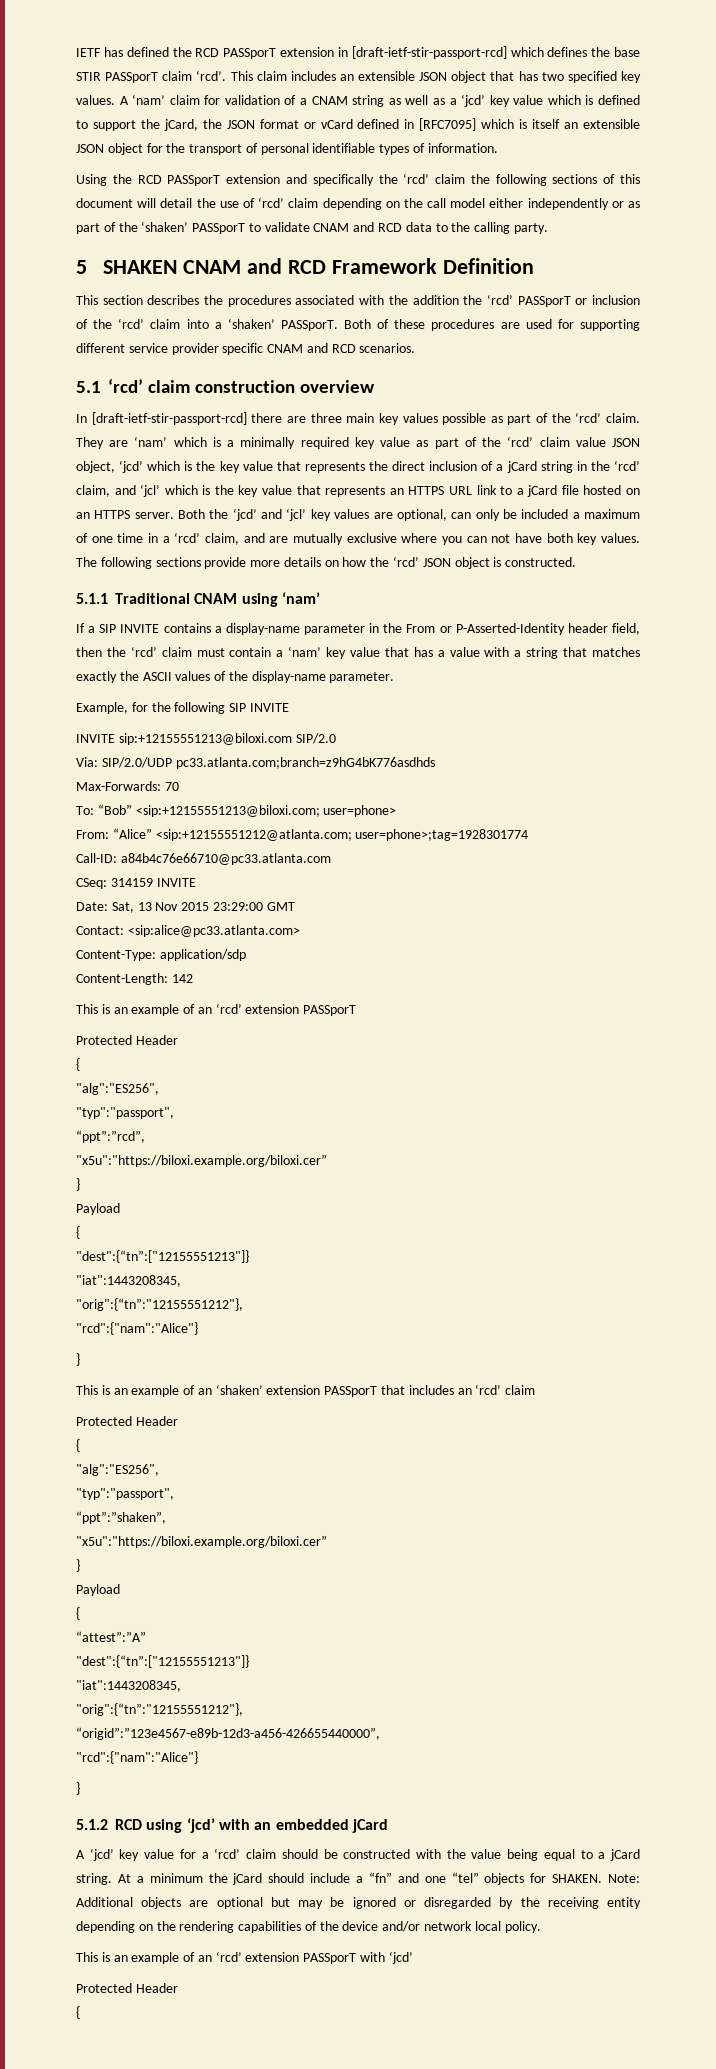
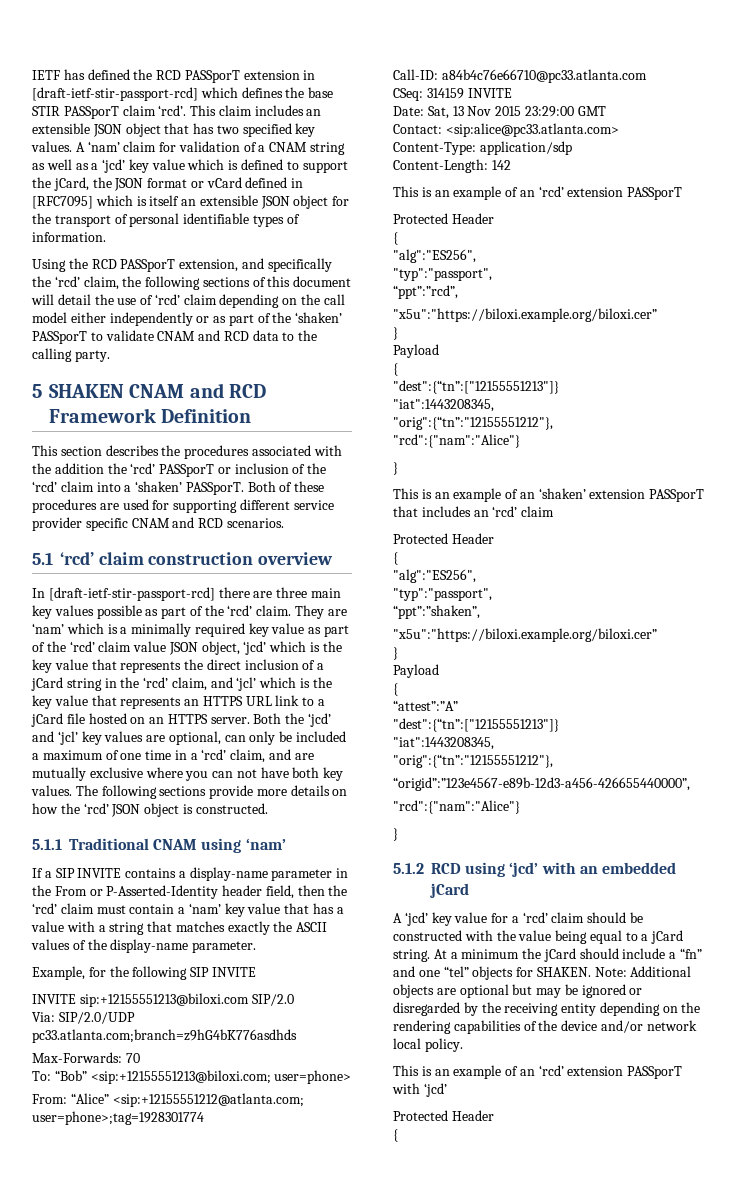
- Using the RCD PASSporT extension and specifically the ‘rcd’ claim the following sections of this document will detail the use of ‘rcd’ claim depending on the call model either independently or as part of the ‘shaken’ PASSporT to validate CNAM and RCD data to the calling party.
+ Using the RCD PASSporT extension, and specifically the ‘rcd’ claim, the following sections of this document will detail the use of ‘rcd’ claim depending on the call model either independently or as part of the ‘shaken’ PASSporT to validate CNAM and RCD data to the calling party.

